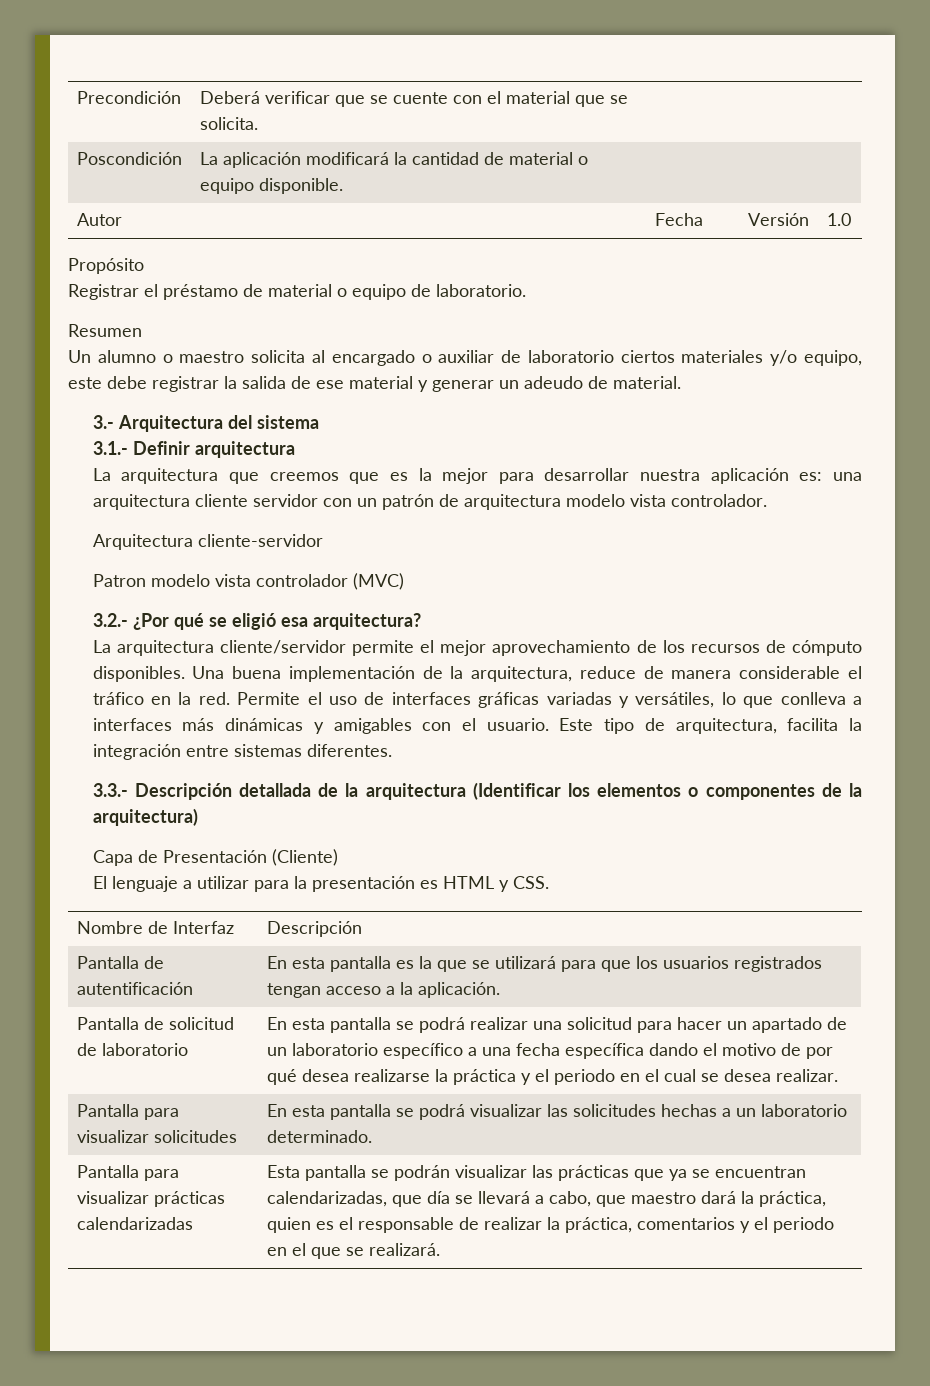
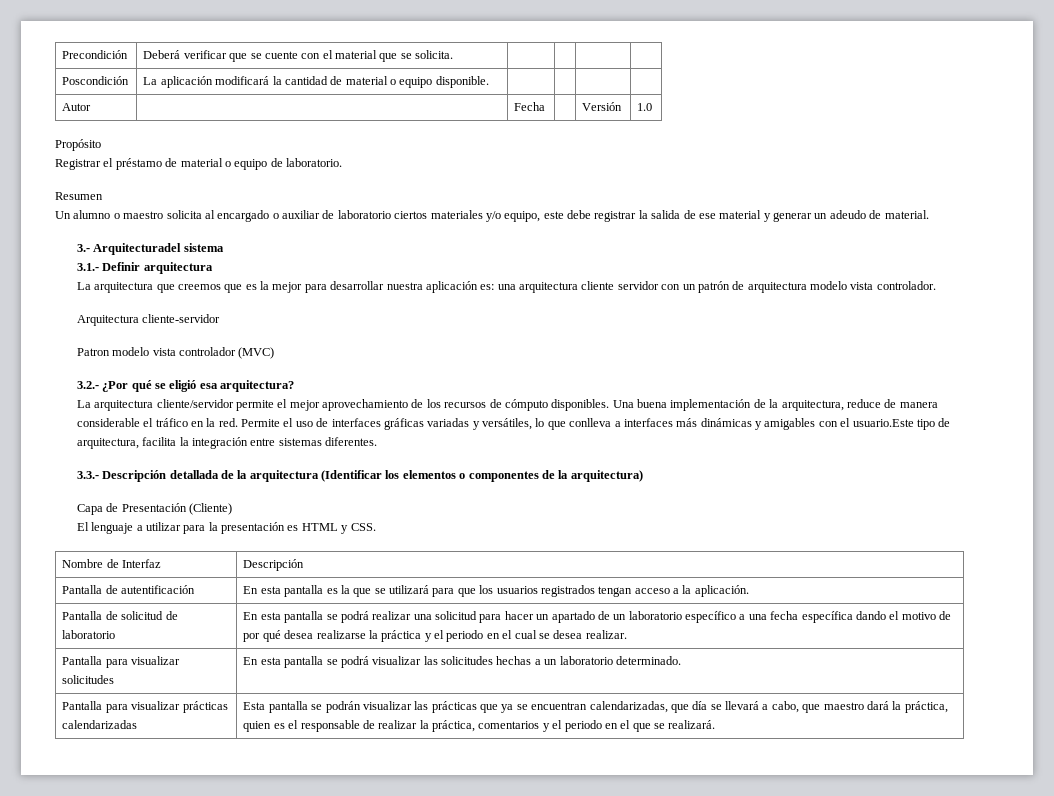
- 3.- Arquitectura del sistema
+ 3.- Arquitecturadel sistema
- Permite el uso de interfaces gráficas variadas y versátiles, lo que conlleva a interfaces más dinámicas y amigables con el usuario. Este tipo de arquitectura, facilita la integración entre sistemas diferentes.
+ Permite el uso de interfaces gráficas variadas y versátiles, lo que conlleva a interfaces más dinámicas y amigables con el usuario.Este tipo de arquitectura, facilita la integración entre sistemas diferentes.

